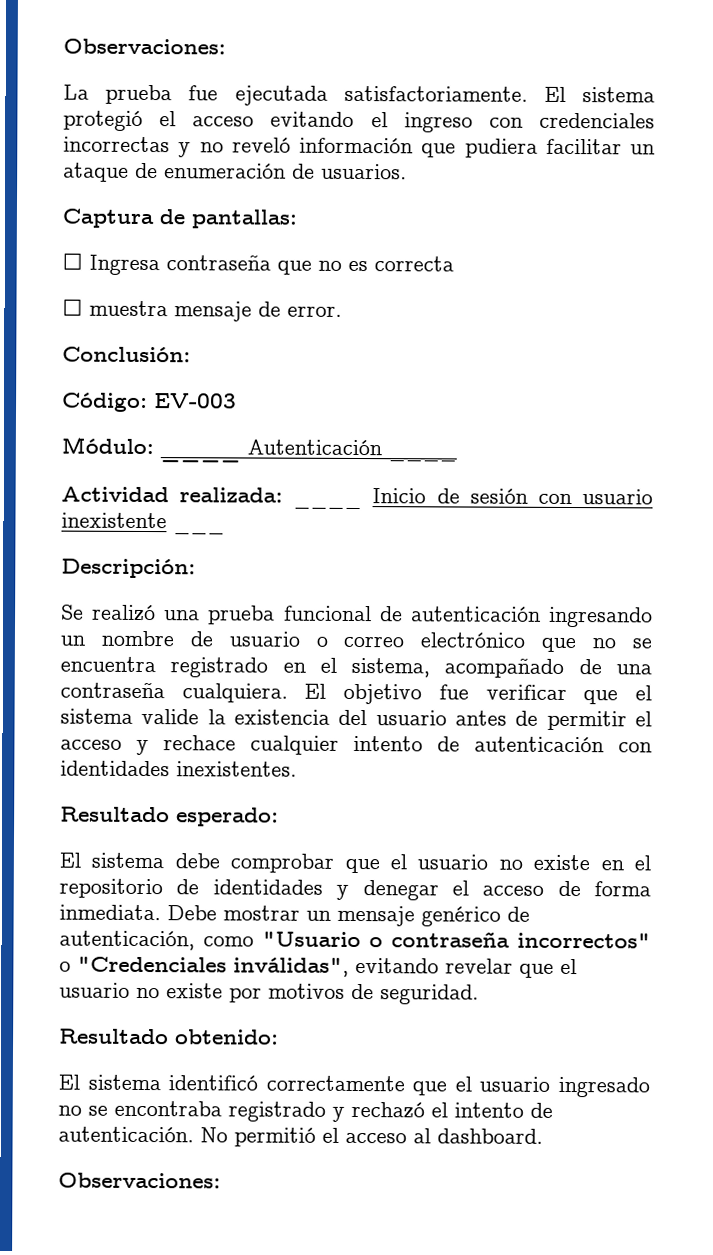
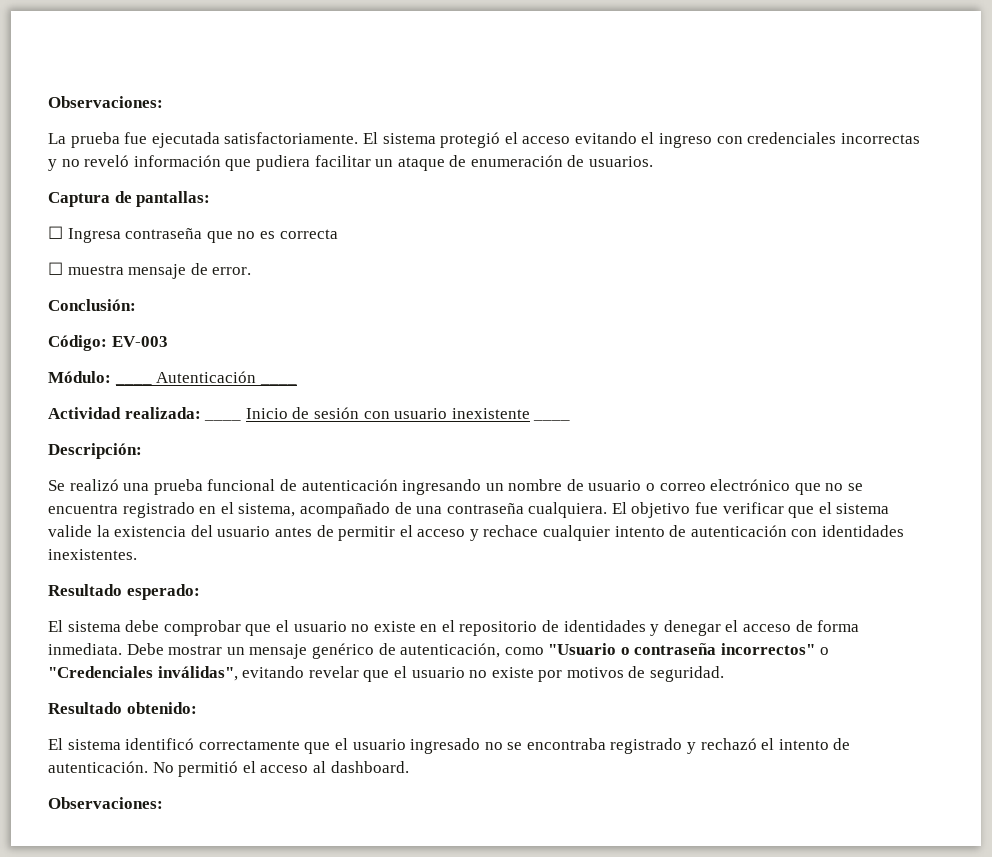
- Actividad realizada: ____ Inicio de sesión con usuario inexistente ___
+ Actividad realizada: ____ Inicio de sesión con usuario inexistente ____

